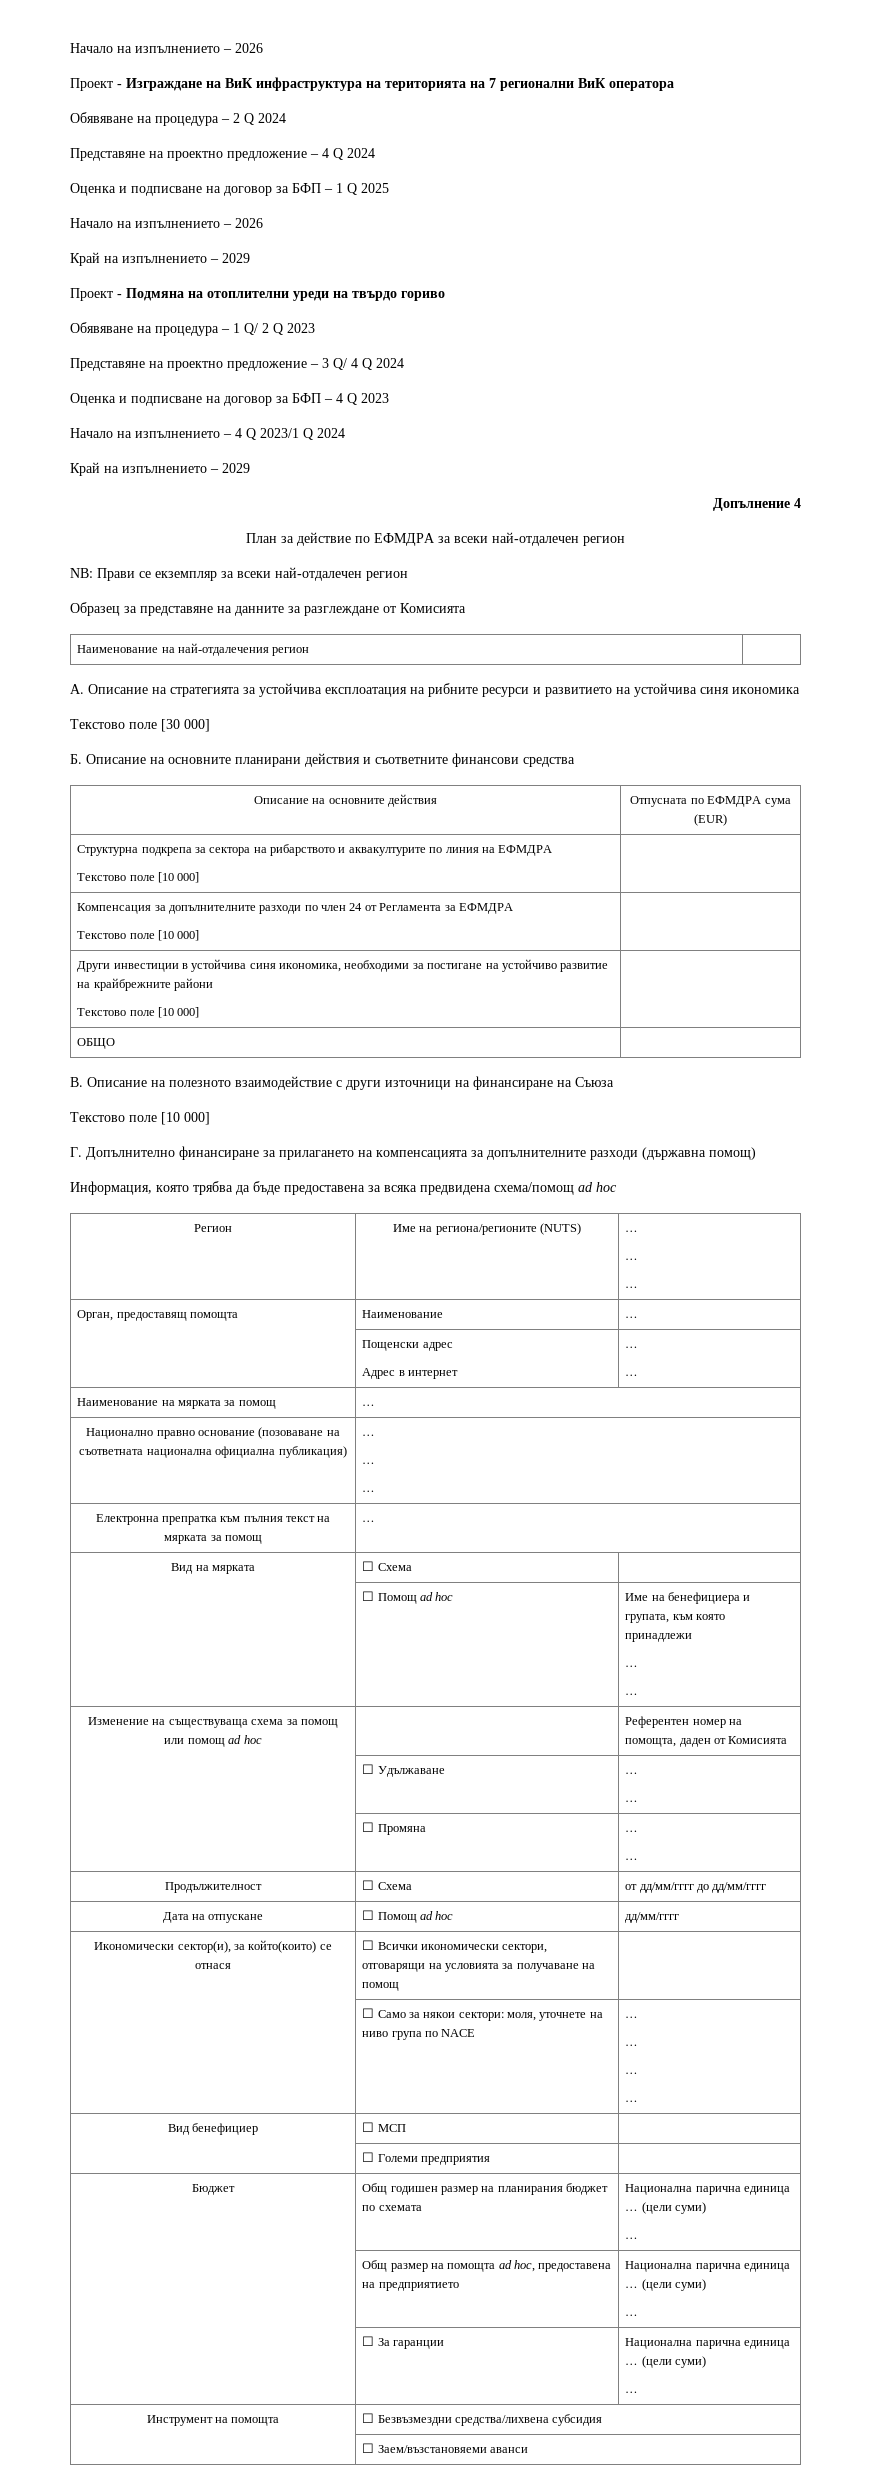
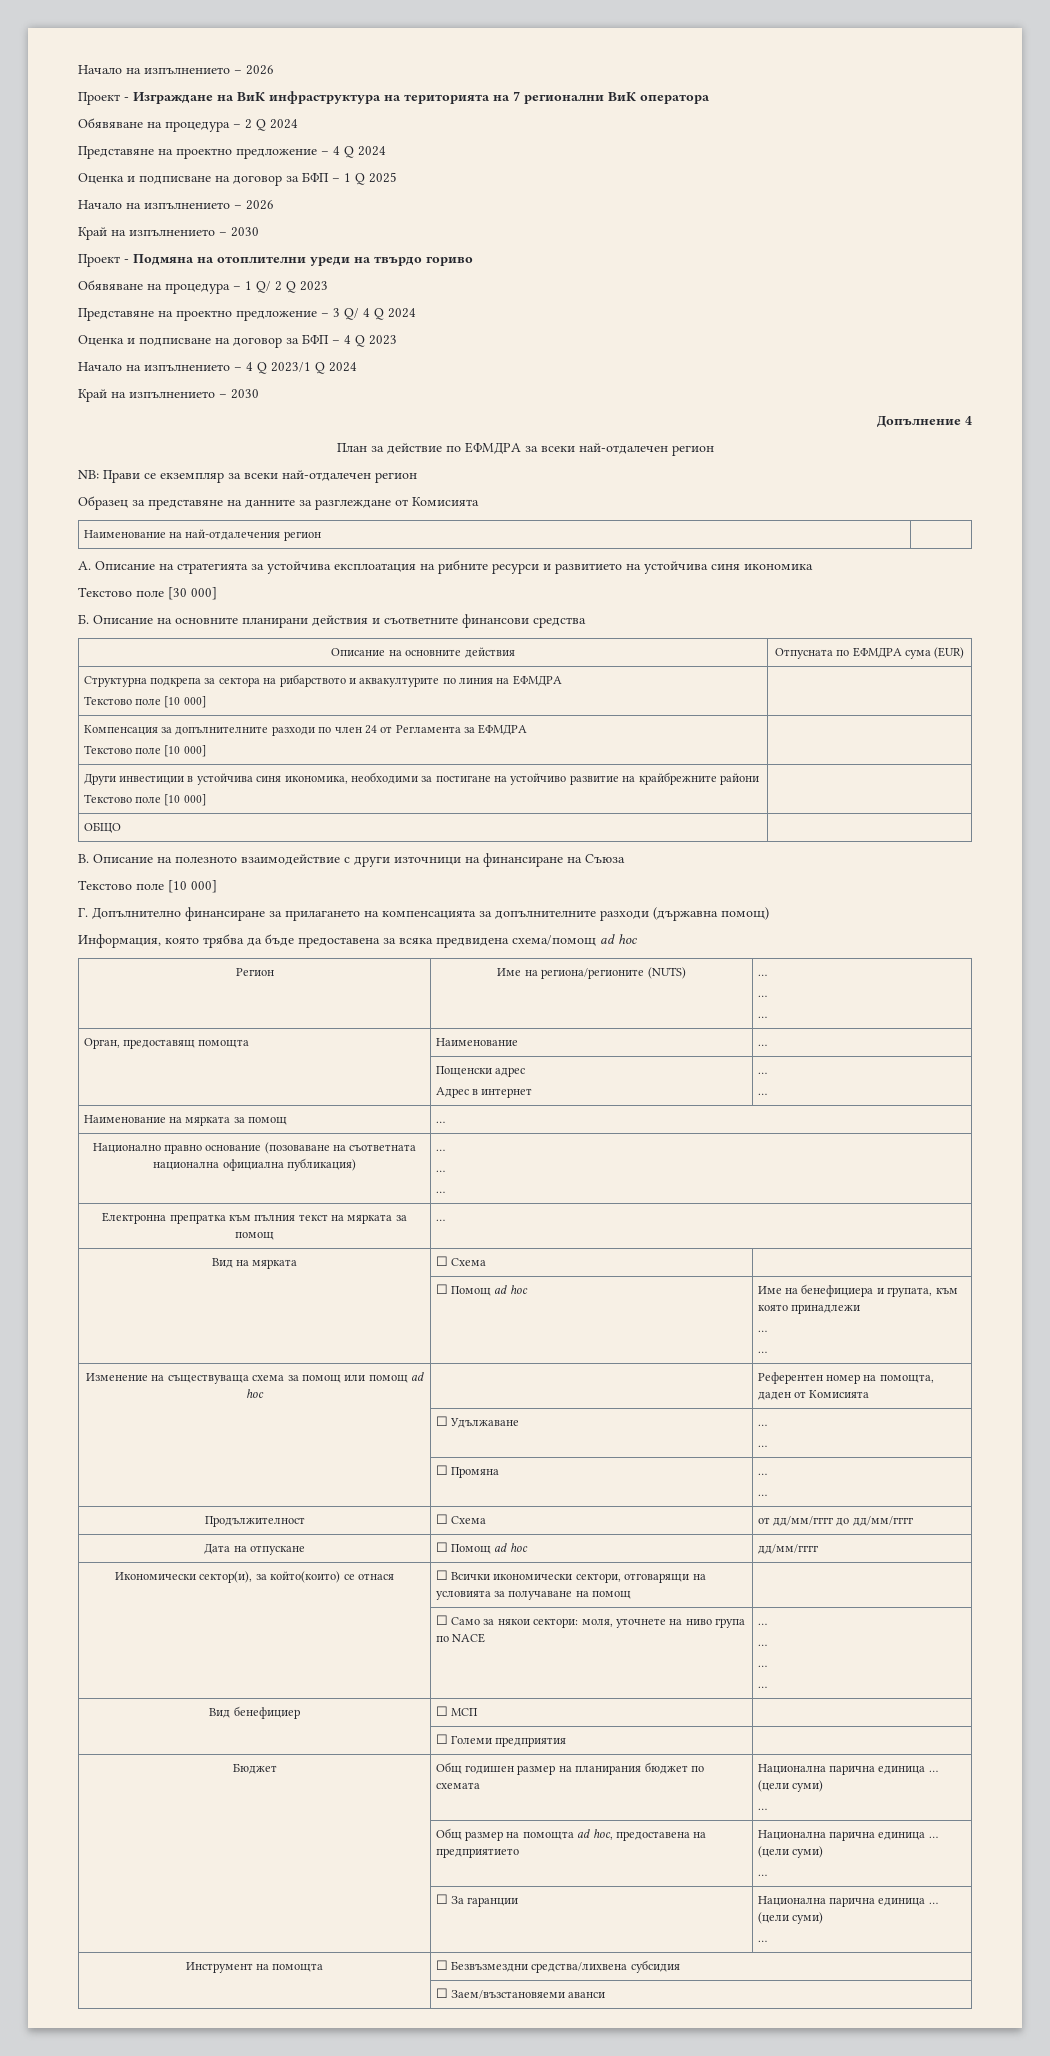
  Оценка и подписване на договор за БФП – 1 Q 2025
  Начало на изпълнението – 2026
- Край на изпълнението – 2029
+ Край на изпълнението – 2030
  Начало на изпълнениeто – 4 Q 2023/1 Q 2024
- Край на изпълнението – 2029
+ Край на изпълнението – 2030

